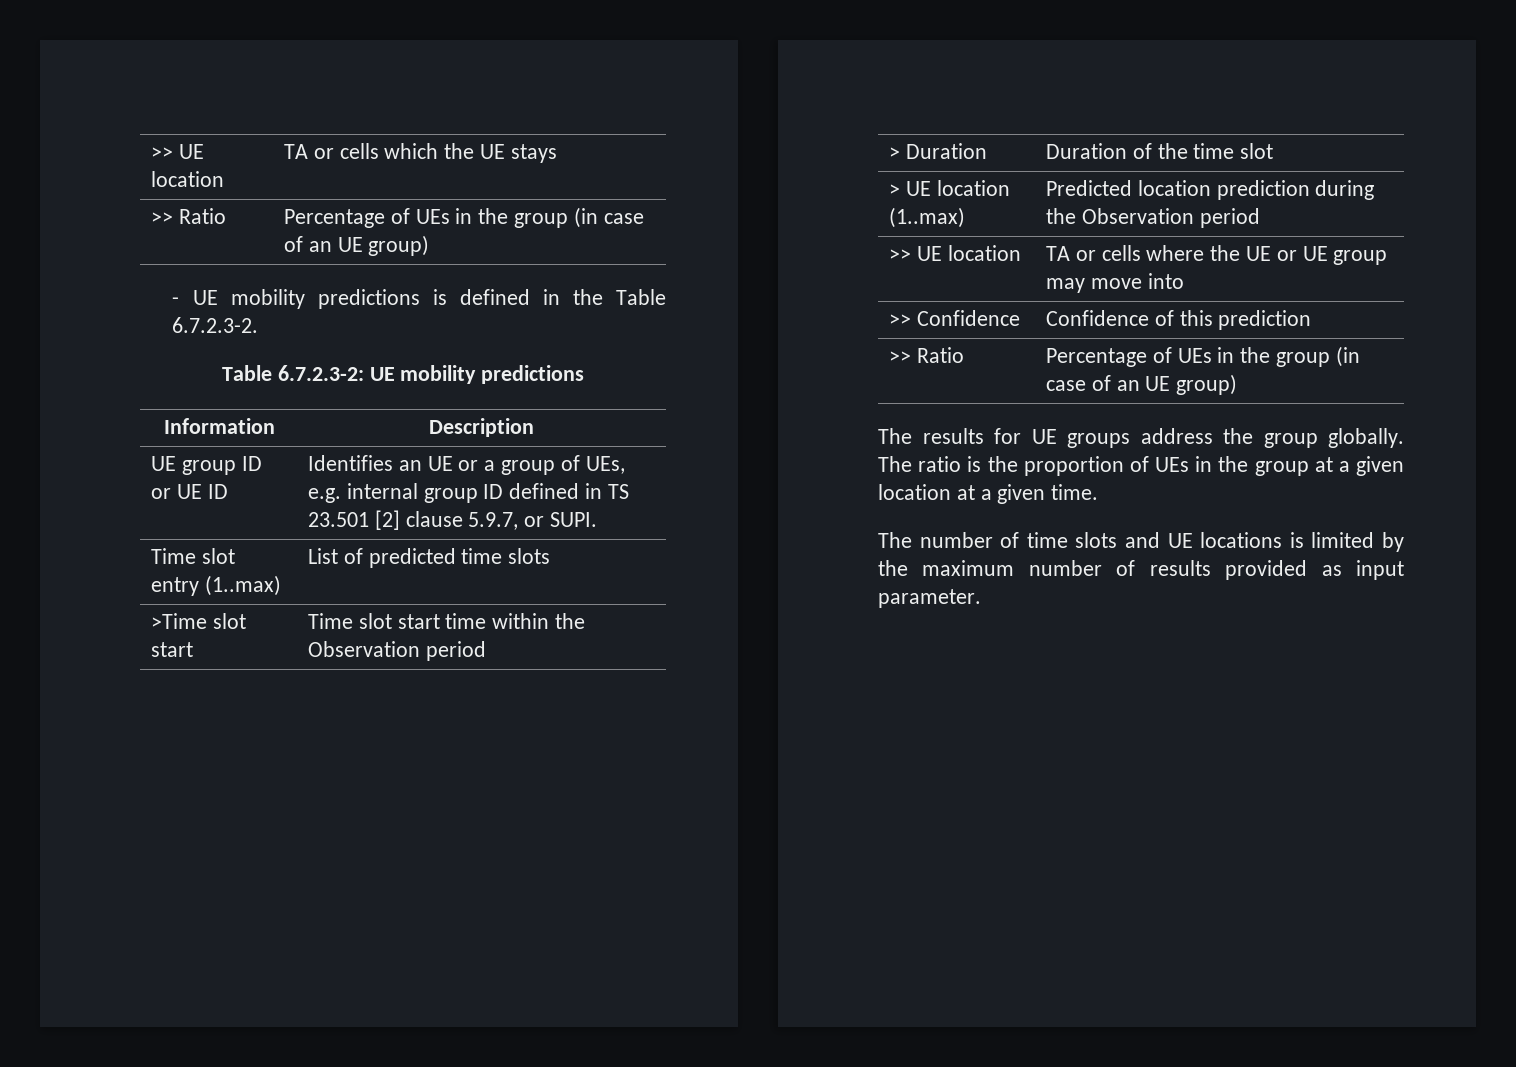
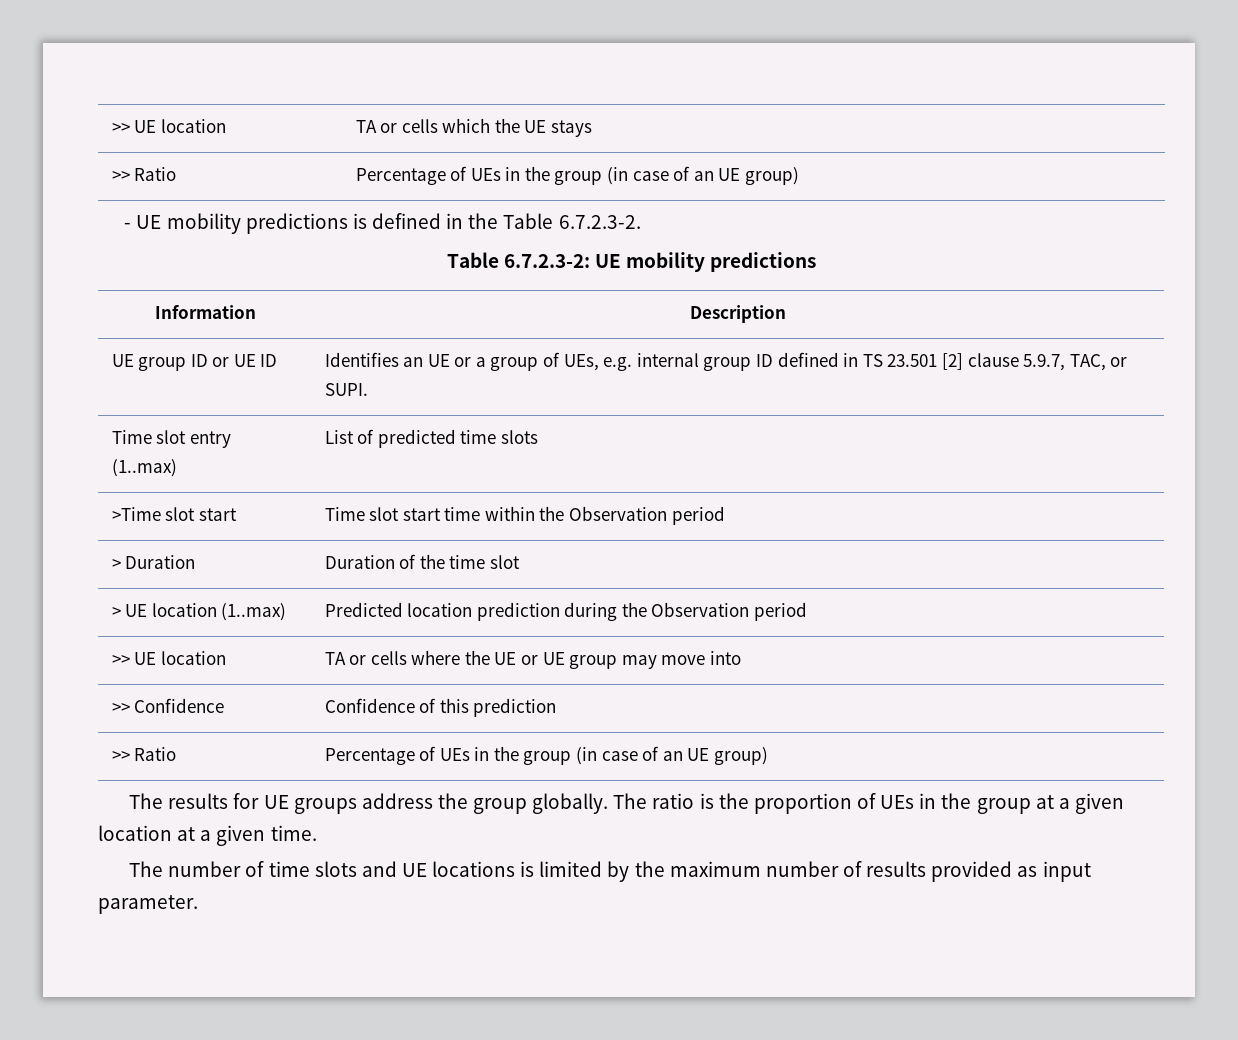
- UE group ID or UE ID | Identifies an UE or a group of UEs, e.g. internal group ID defined in TS 23.501 [2] clause 5.9.7, or SUPI.
+ UE group ID or UE ID | Identifies an UE or a group of UEs, e.g. internal group ID defined in TS 23.501 [2] clause 5.9.7, TAC, or SUPI.

